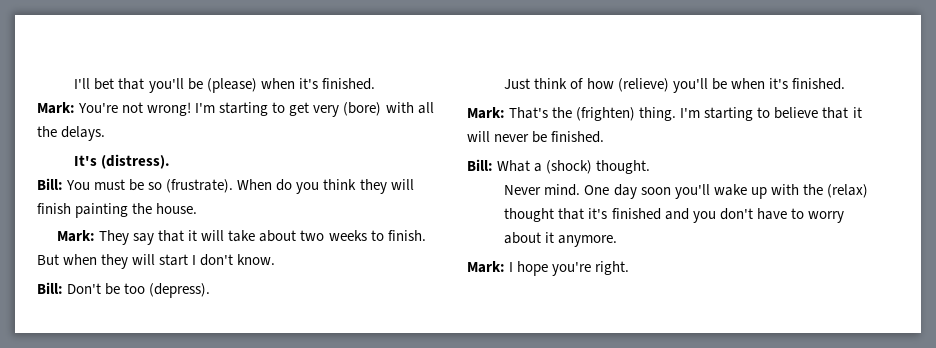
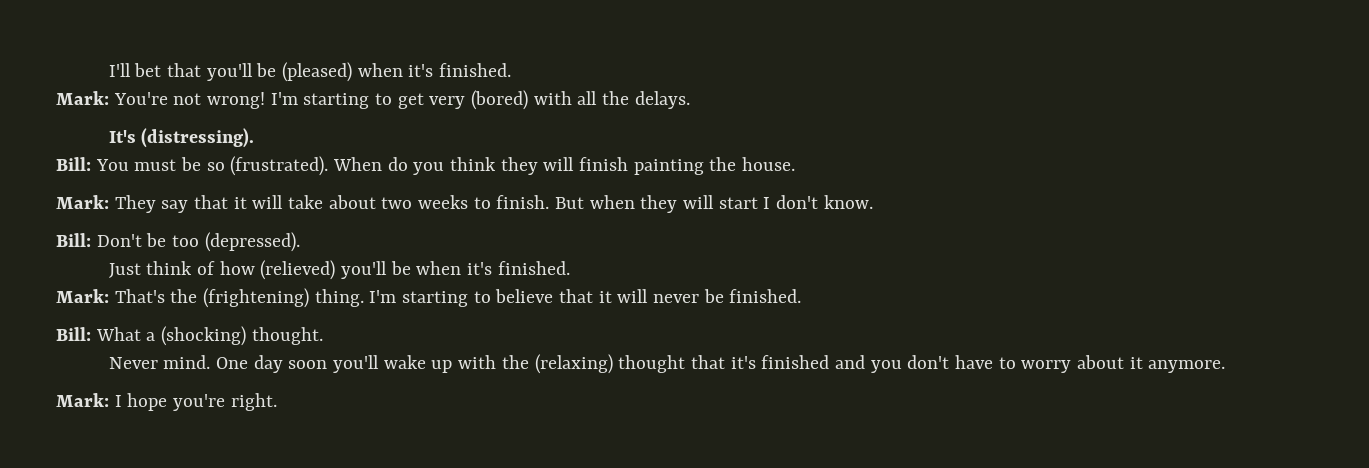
- I'll bet that you'll be (please) when it's finished.
+ I'll bet that you'll be (pleased) when it's finished.
- I'm starting to get very (bore) with all the delays.
+ I'm starting to get very (bored) with all the delays.
- It's (distress).
+ It's (distressing).
- Bill: You must be so (frustrate).
+ Bill: You must be so (frustrated).
- Bill: Don't be too (depress).
+ Bill: Don't be too (depressed).
- Just think of how (relieve) you'll be when it's finished.
+ Just think of how (relieved) you'll be when it's finished.
- Mark: That's the (frighten) thing.
+ Mark: That's the (frightening) thing.
- Bill: What a (shock) thought.
+ Bill: What a (shocking) thought.
- One day soon you'll wake up with the (relax) thought that it's finished and you don't have to worry about it anymore.
+ One day soon you'll wake up with the (relaxing) thought that it's finished and you don't have to worry about it anymore.

